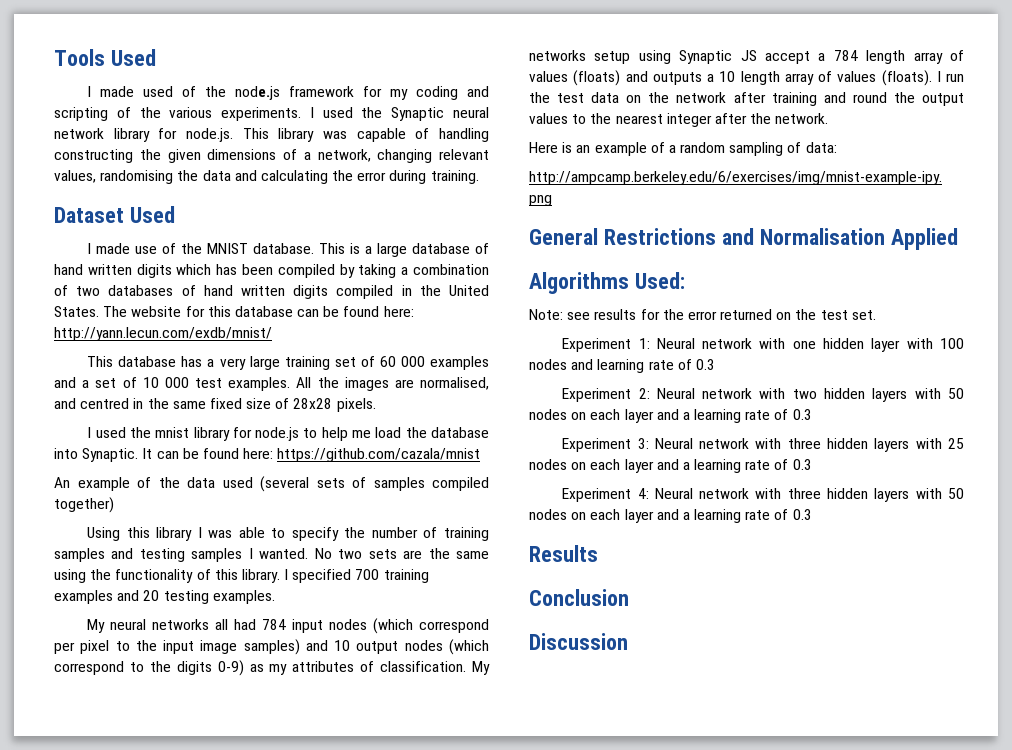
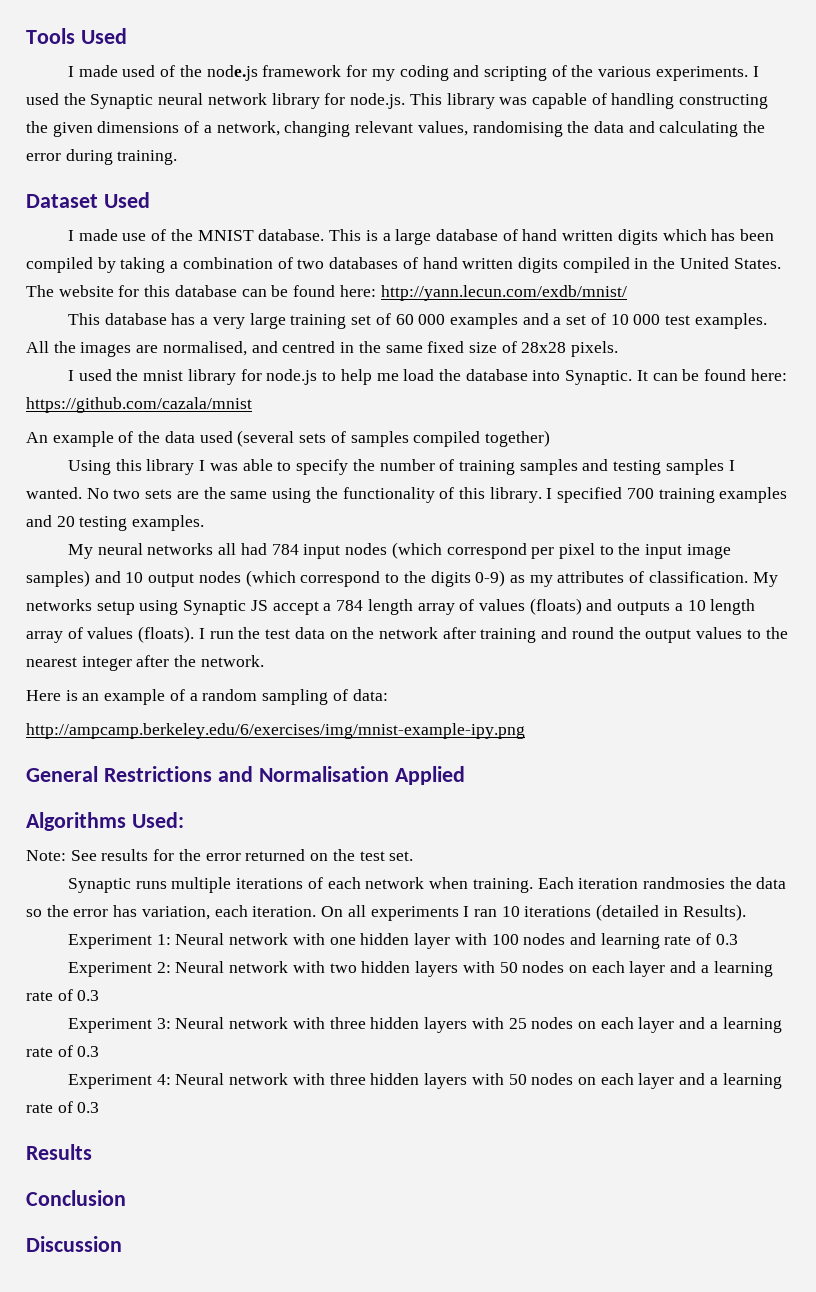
- Note: see results for the error returned on the test set.
+ Note: See results for the error returned on the test set.
+ Synaptic runs multiple iterations of each network when training. Each iteration randmosies the data so the error has variation, each iteration. On all experiments I ran 10 iterations (detailed in Results).

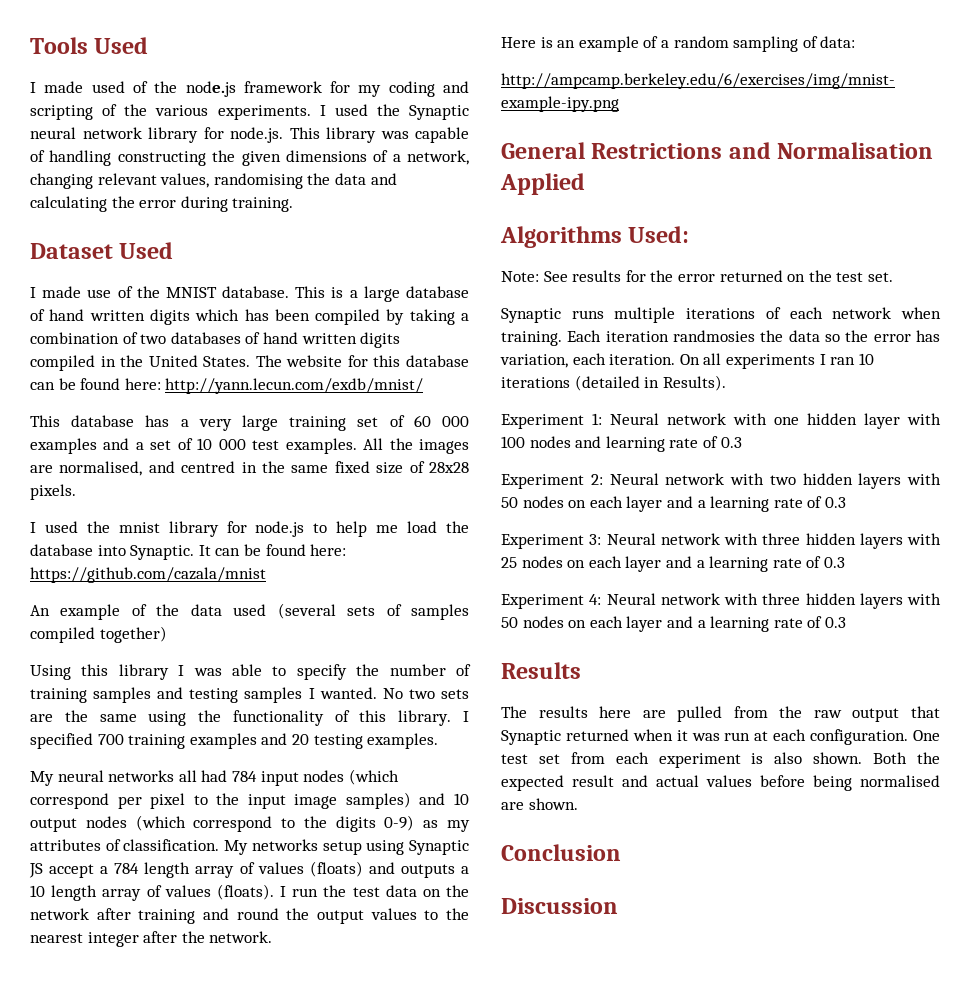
+ The results here are pulled from the raw output that Synaptic returned when it was run at each configuration. One test set from each experiment is also shown. Both the expected result and actual values before being normalised are shown.

